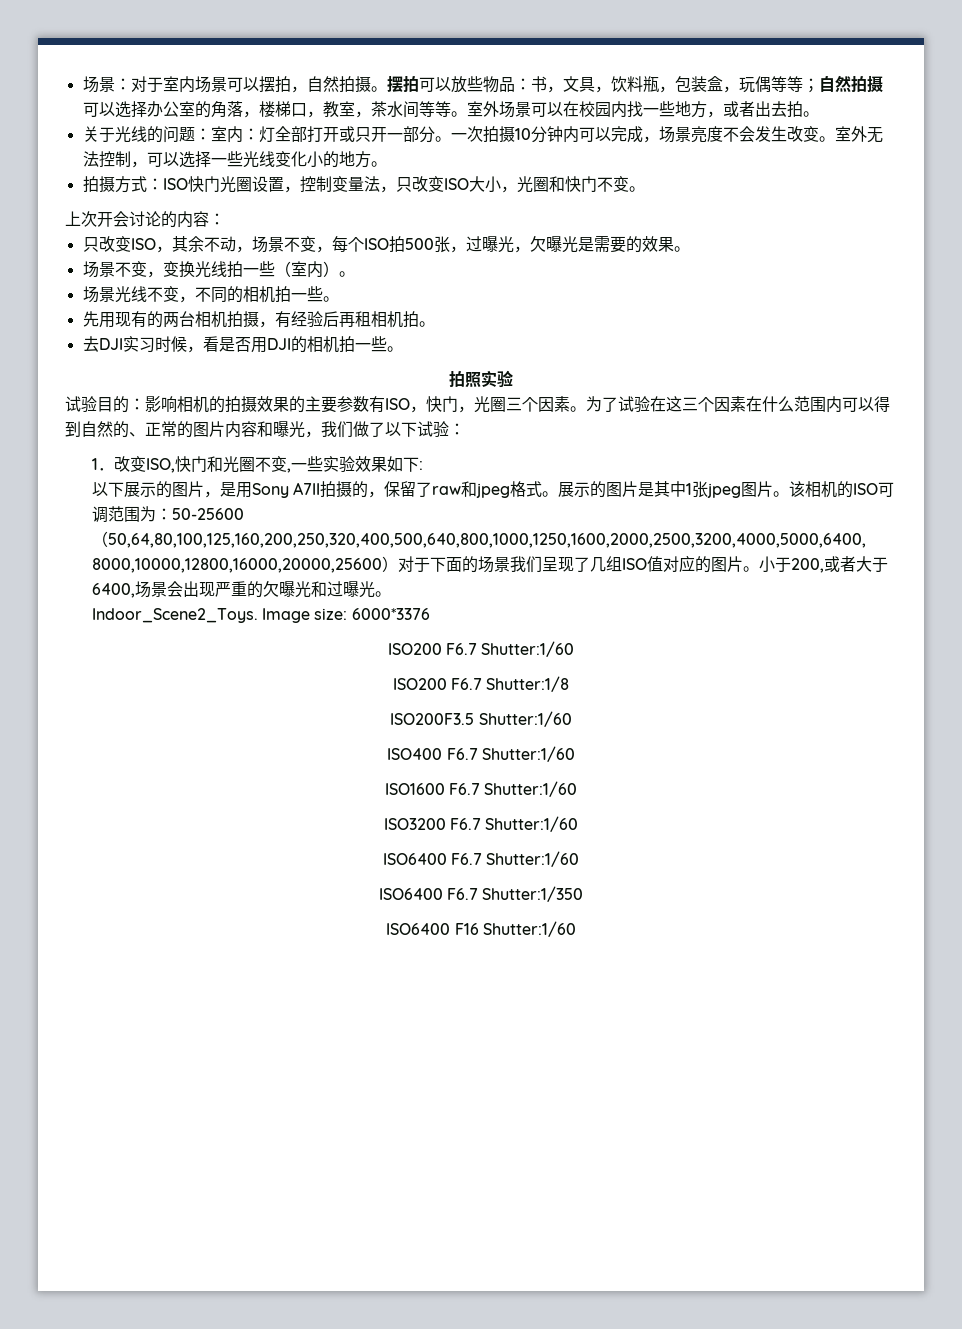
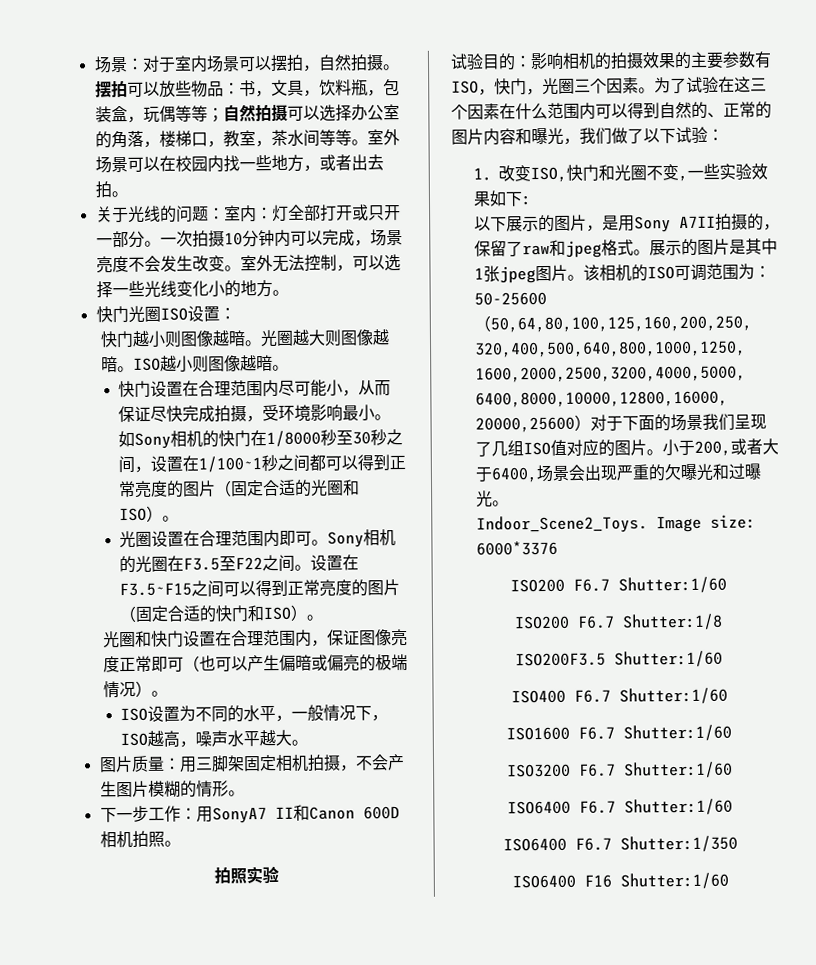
- 拍摄方式：ISO快门光圈设置，控制变量法，只改变ISO大小，光圈和快门不变。
- 上次开会讨论的内容：
- 只改变ISO，其余不动，场景不变，每个ISO拍500张，过曝光，欠曝光是需要的效果。
- 场景不变，变换光线拍一些（室内）。
- 场景光线不变，不同的相机拍一些。
- 先用现有的两台相机拍摄，有经验后再租相机拍。
- 去DJI实习时候，看是否用DJI的相机拍一些。
+ 快门光圈ISO设置：
+ 快门越小则图像越暗。光圈越大则图像越暗。ISO越小则图像越暗。
+ 快门设置在合理范围内尽可能小，从而保证尽快完成拍摄，受环境影响最小。如Sony相机的快门在1/8000秒至30秒之间，设置在1/100~1秒之间都可以得到正常亮度的图片（固定合适的光圈和ISO）。
+ 光圈设置在合理范围内即可。Sony相机的光圈在F3.5至F22之间。设置在F3.5~F15之间可以得到正常亮度的图片（固定合适的快门和ISO）。
+ 光圈和快门设置在合理范围内，保证图像亮度正常即可（也可以产生偏暗或偏亮的极端情况）。
+ ISO设置为不同的水平，一般情况下，ISO越高，噪声水平越大。
+ 图片质量：用三脚架固定相机拍摄，不会产生图片模糊的情形。
+ 下一步工作：用SonyA7 II和Canon 600D相机拍照。

